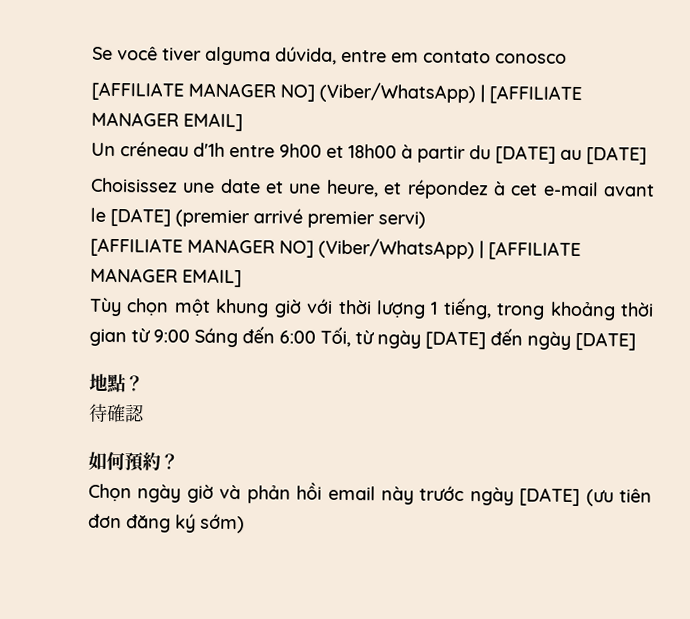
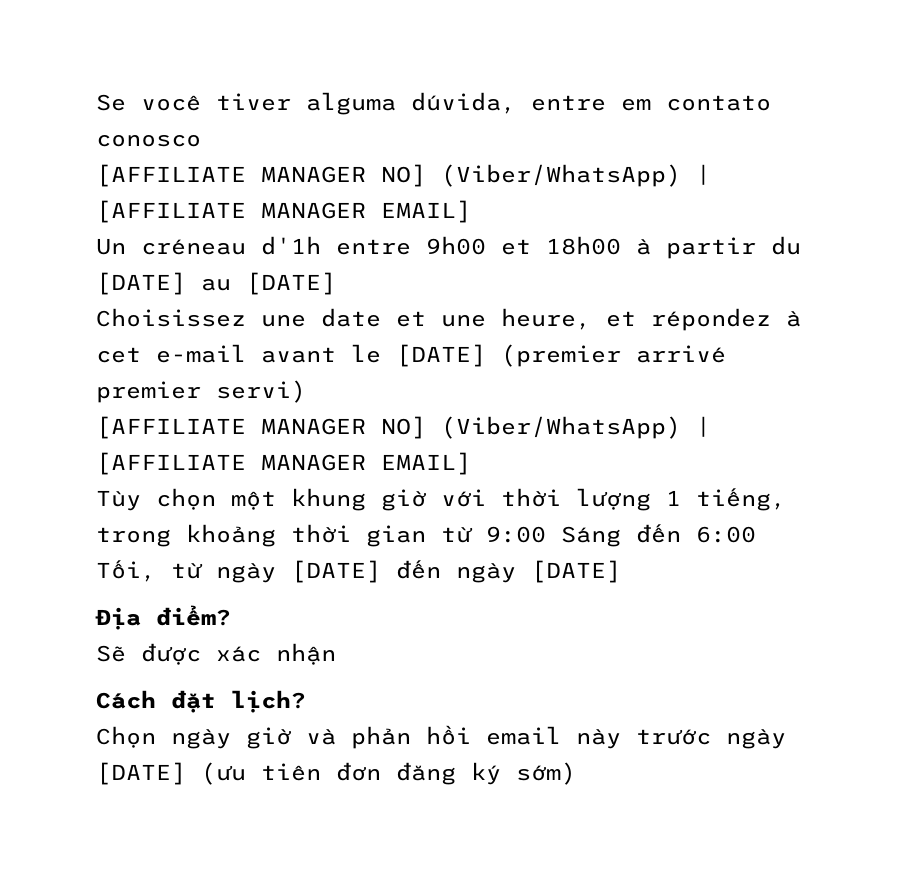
- 地點？
- 待確認
- 如何預約？
+ Địa điểm?
+ Sẽ được xác nhận
+ Cách đặt lịch?

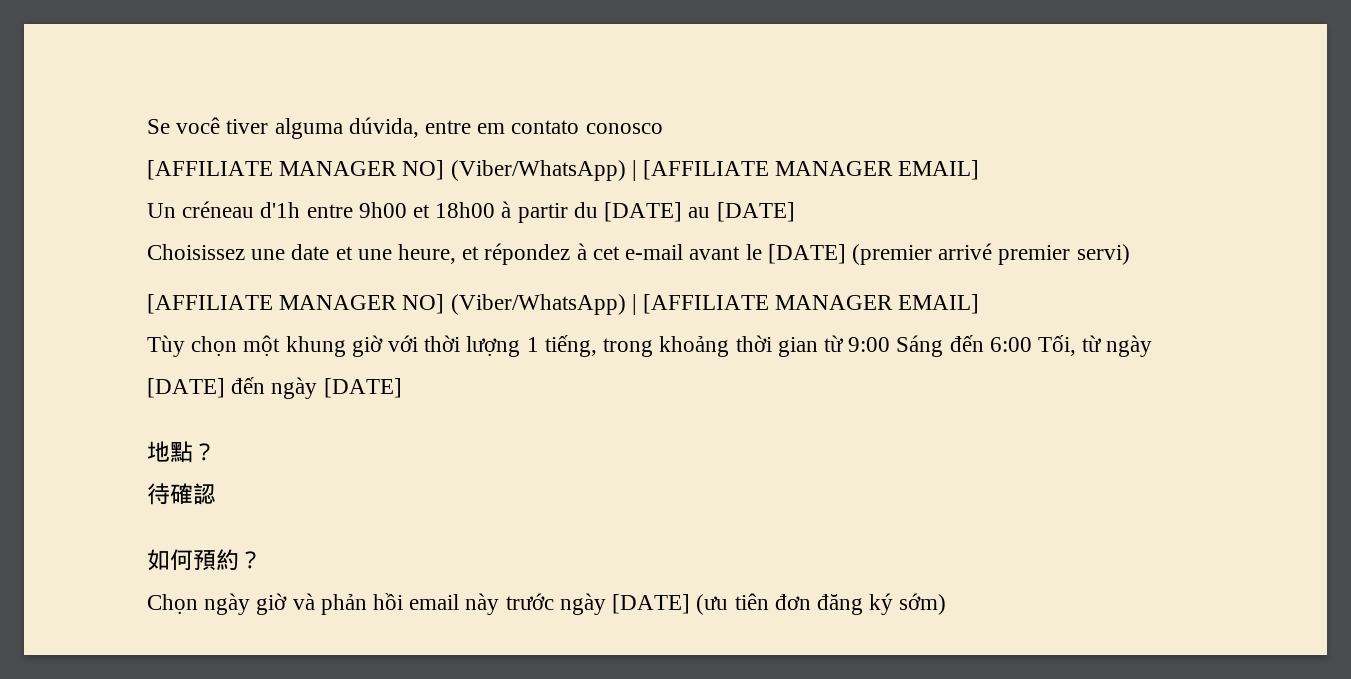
- Địa điểm?
- Sẽ được xác nhận
- Cách đặt lịch?
+ 地點？
+ 待確認
+ 如何預約？

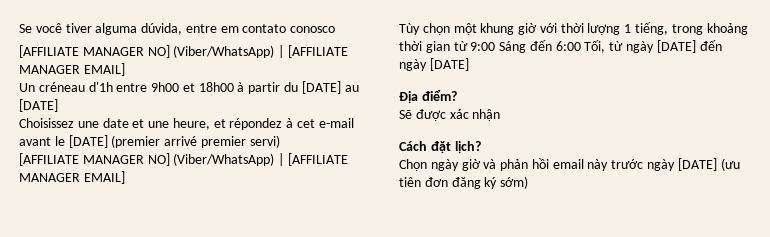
- 地點？
- 待確認
- 如何預約？
+ Địa điểm?
+ Sẽ được xác nhận
+ Cách đặt lịch?

